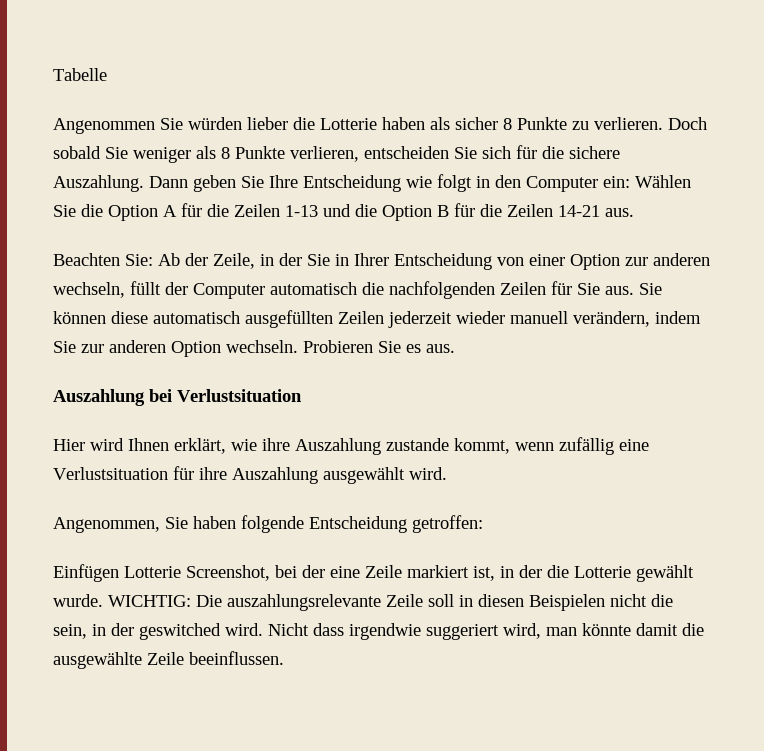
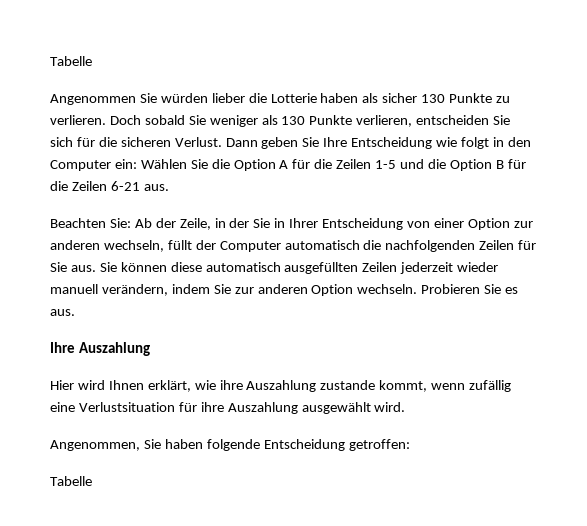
- Angenommen Sie würden lieber die Lotterie haben als sicher 8 Punkte zu verlieren.
+ Angenommen Sie würden lieber die Lotterie haben als sicher 130 Punkte zu verlieren.
- Doch sobald Sie weniger als 8 Punkte verlieren, entscheiden Sie sich für die sichere Auszahlung.
+ Doch sobald Sie weniger als 130 Punkte verlieren, entscheiden Sie sich für die sicheren Verlust.
- Dann geben Sie Ihre Entscheidung wie folgt in den Computer ein: Wählen Sie die Option A für die Zeilen 1-13 und die Option B für die Zeilen 14-21 aus.
+ Dann geben Sie Ihre Entscheidung wie folgt in den Computer ein: Wählen Sie die Option A für die Zeilen 1-5 und die Option B für die Zeilen 6-21 aus.
- Auszahlung bei Verlustsituation
+ Ihre Auszahlung
  Angenommen, Sie haben folgende Entscheidung getroffen:
- Einfügen Lotterie Screenshot, bei der eine Zeile markiert ist, in der die Lotterie gewählt wurde. WICHTIG: Die auszahlungsrelevante Zeile soll in diesen Beispielen nicht die sein, in der geswitched wird. Nicht dass irgendwie suggeriert wird, man könnte damit die ausgewählte Zeile beeinflussen.
+ Tabelle

